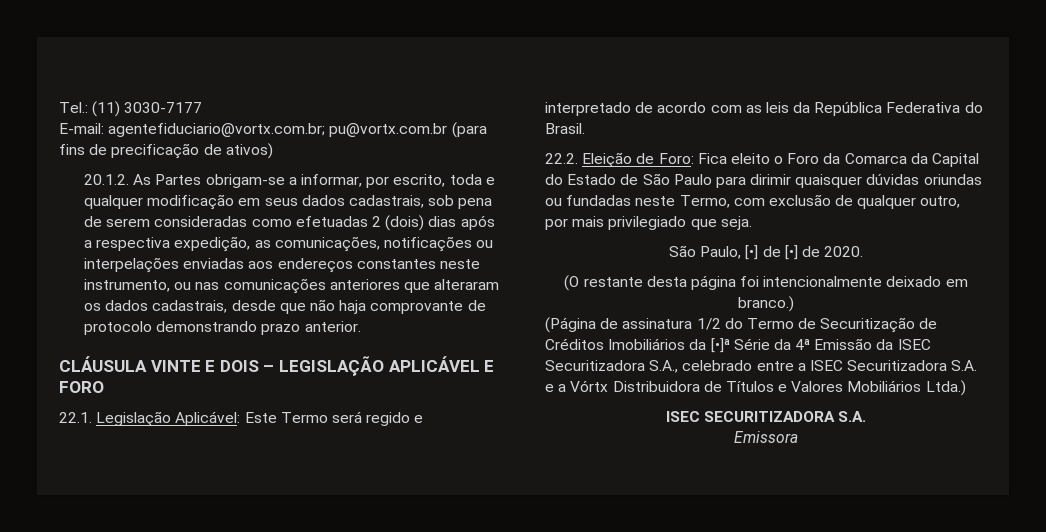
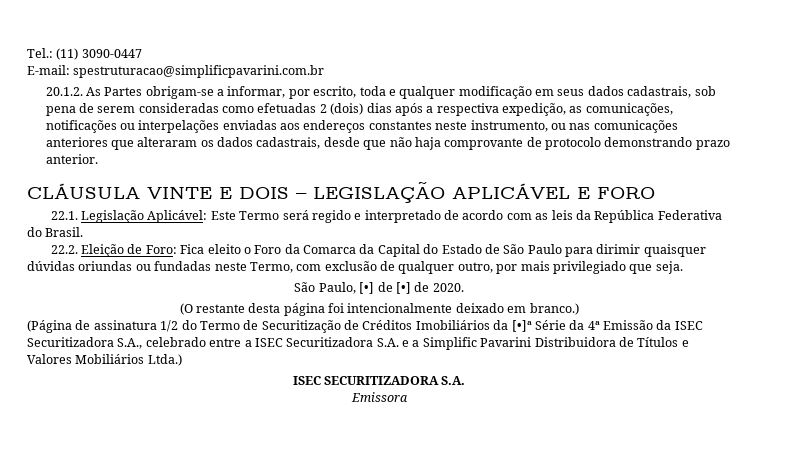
- Tel.: (11) 3030-7177
+ Tel.: (11) 3090-0447
- E-mail: agentefiduciario@vortx.com.br; pu@vortx.com.br (para fins de precificação de ativos)
+ E-mail: spestruturacao@simplificpavarini.com.br
- (Página de assinatura 1/2 do Termo de Securitização de Créditos Imobiliários da [•]ª Série da 4ª Emissão da ISEC Securitizadora S.A., celebrado entre a ISEC Securitizadora S.A. e a Vórtx Distribuidora de Títulos e Valores Mobiliários Ltda.)
+ (Página de assinatura 1/2 do Termo de Securitização de Créditos Imobiliários da [•]ª Série da 4ª Emissão da ISEC Securitizadora S.A., celebrado entre a ISEC Securitizadora S.A. e a Simplific Pavarini Distribuidora de Títulos e Valores Mobiliários Ltda.)

